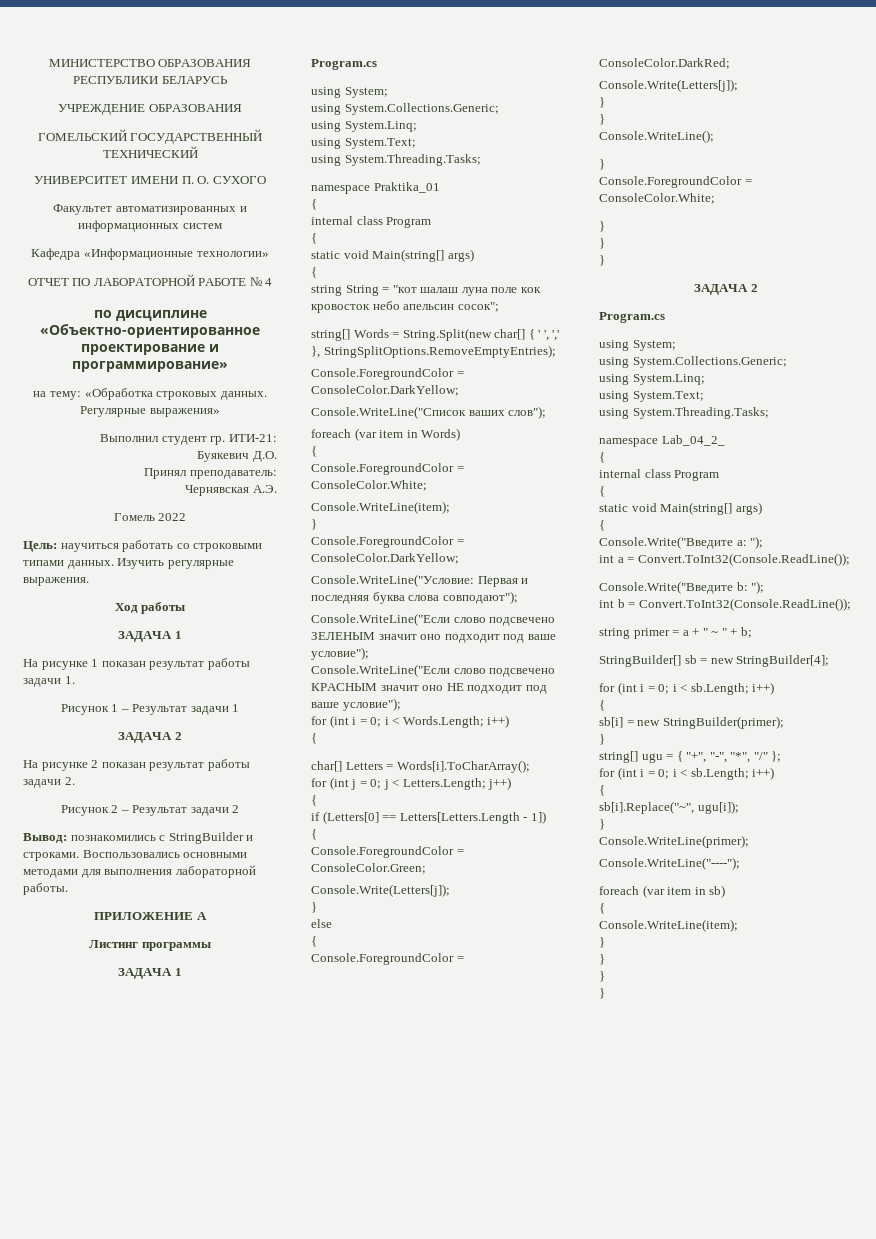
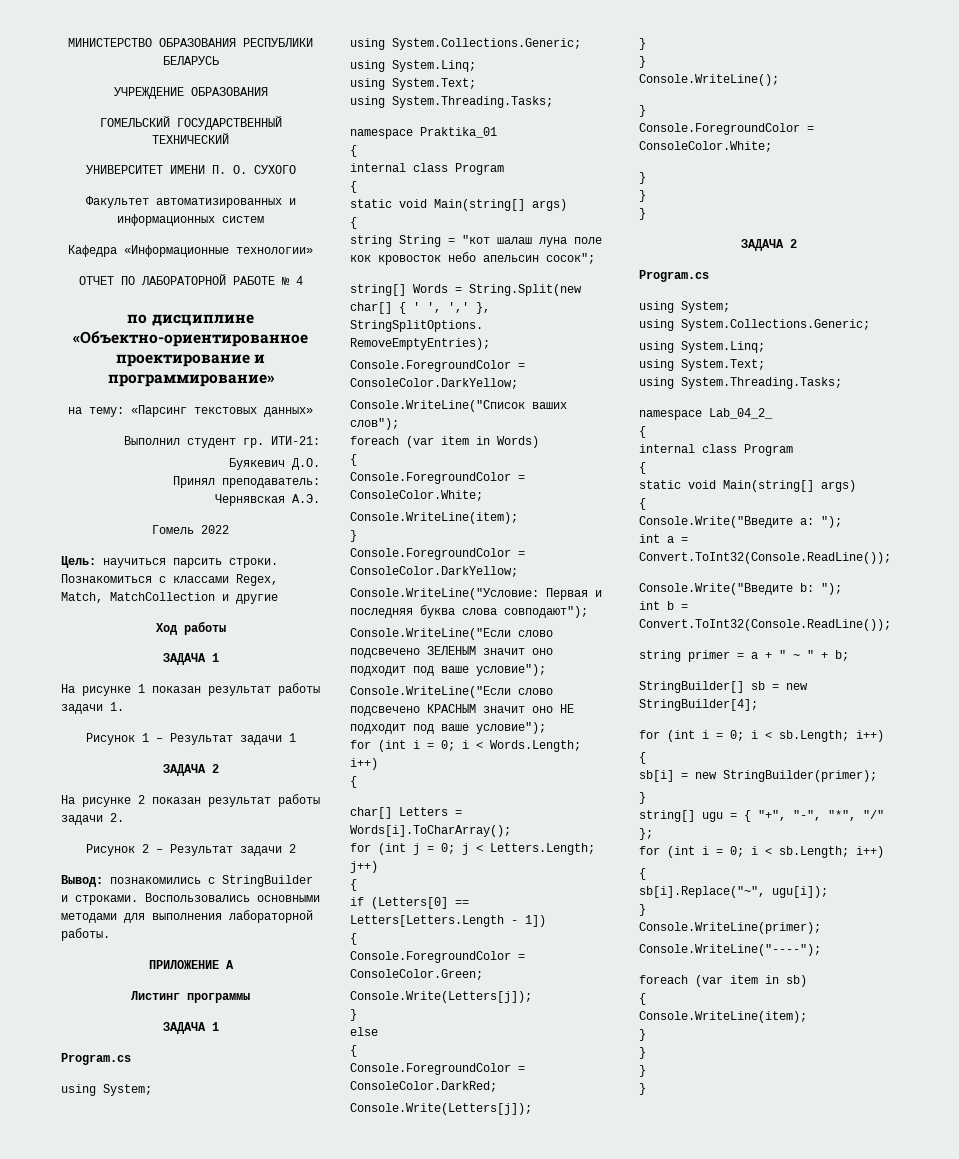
- на тему: «Обработка строковых данных. Регулярные выражения»
+ на тему: «Парсинг текстовых данных»
- Цель: научиться работать со строковыми типами данных. Изучить регулярные выражения.
+ Цель: научиться парсить строки. Познакомиться с классами Regex, Match, MatchCollection и другие

